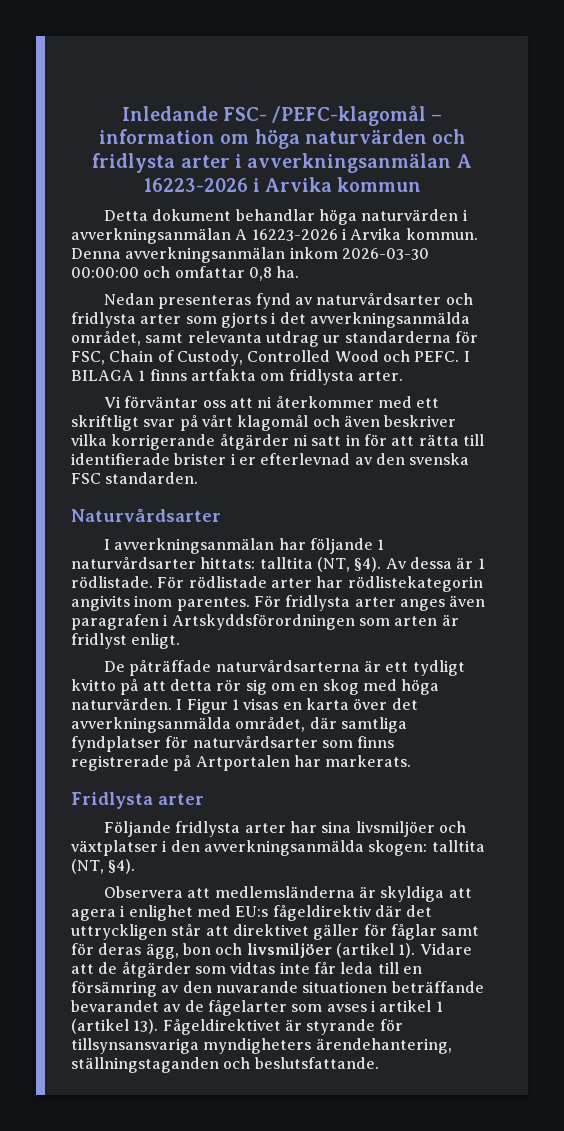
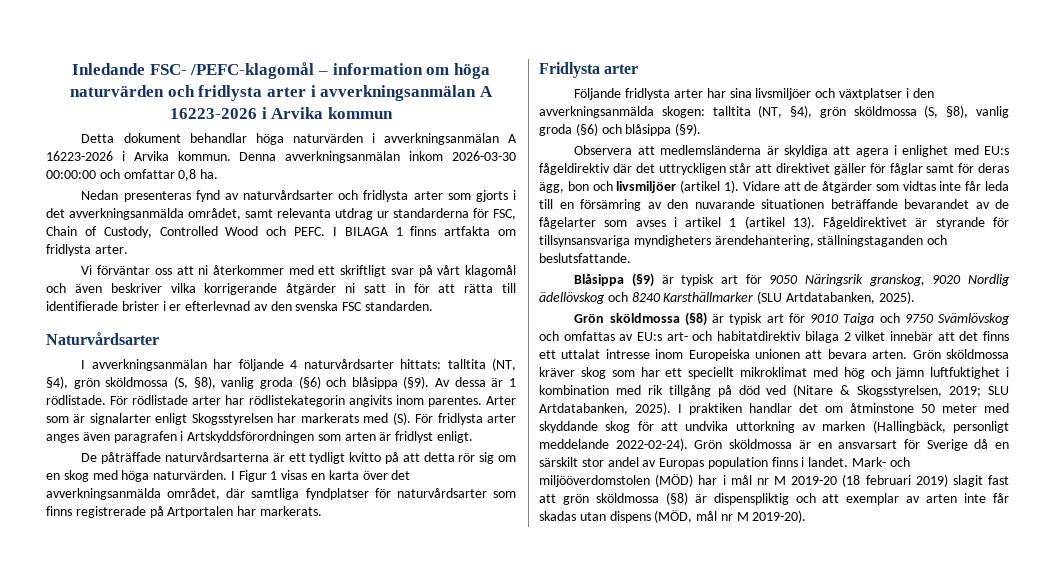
- I avverkningsanmälan har följande 1 naturvårdsarter hittats: talltita (NT, §4).
+ I avverkningsanmälan har följande 4 naturvårdsarter hittats: talltita (NT, §4), grön sköldmossa (S, §8), vanlig groda (§6) och blåsippa (§9).
- För fridlysta arter anges även paragrafen i Artskyddsförordningen som arten är fridlyst enligt.
+ Arter som är signalarter enligt Skogsstyrelsen har markerats med (S). För fridlysta arter anges även paragrafen i Artskyddsförordningen som arten är fridlyst enligt.
- Följande fridlysta arter har sina livsmiljöer och växtplatser i den avverkningsanmälda skogen: talltita (NT, §4).
+ Följande fridlysta arter har sina livsmiljöer och växtplatser i den avverkningsanmälda skogen: talltita (NT, §4), grön sköldmossa (S, §8), vanlig groda (§6) och blåsippa (§9).
+ Blåsippa (§9) är typisk art för 9050 Näringsrik granskog, 9020 Nordlig ädellövskog och 8240 Karsthällmarker (SLU Artdatabanken, 2025).
+ Grön sköldmossa (§8) är typisk art för 9010 Taiga och 9750 Svämlövskog och omfattas av EU:s art- och habitatdirektiv bilaga 2 vilket innebär att det finns ett uttalat intresse inom Europeiska unionen att bevara arten. Grön sköldmossa kräver skog som har ett speciellt mikroklimat med hög och jämn luftfuktighet i kombination med rik tillgång på död ved (Nitare & Skogsstyrelsen, 2019; SLU Artdatabanken, 2025). I praktiken handlar det om åtminstone 50 meter med skyddande skog för att undvika uttorkning av marken (Hallingbäck, personligt meddelande 2022-02-24). Grön sköldmossa är en ansvarsart för Sverige då en särskilt stor andel av Europas population finns i landet. Mark- och miljööverdomstolen (MÖD) har i mål nr M 2019-20 (18 februari 2019) slagit fast att grön sköldmossa (§8) är dispenspliktig och att exemplar av arten inte får skadas utan dispens (MÖD, mål nr M 2019-20).

